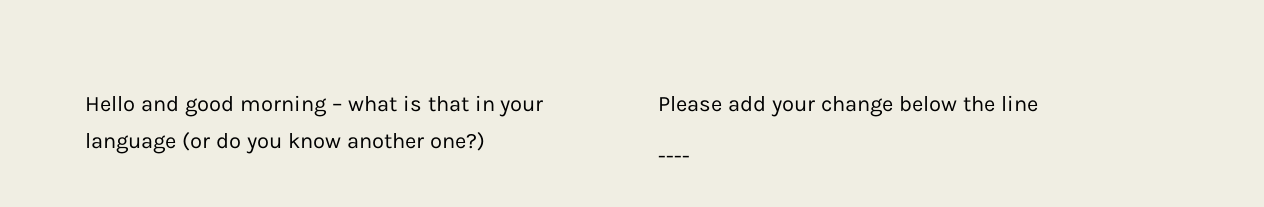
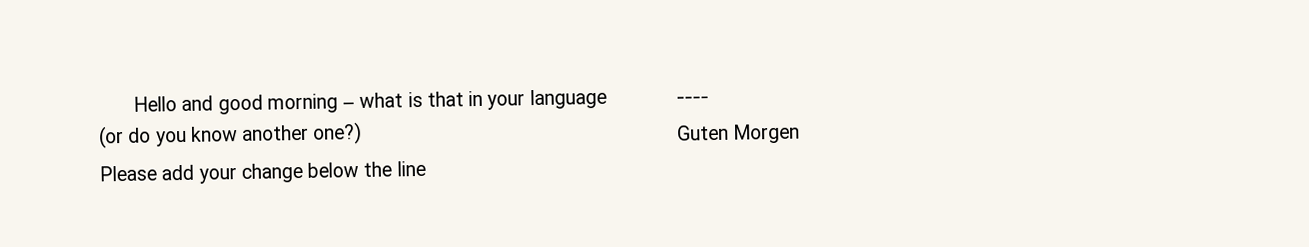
+ Guten Morgen

